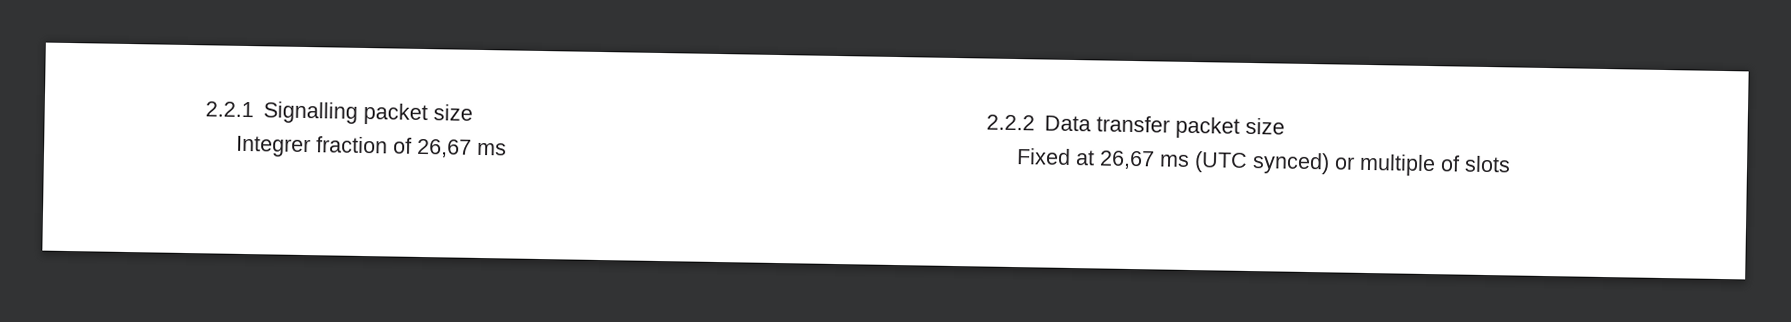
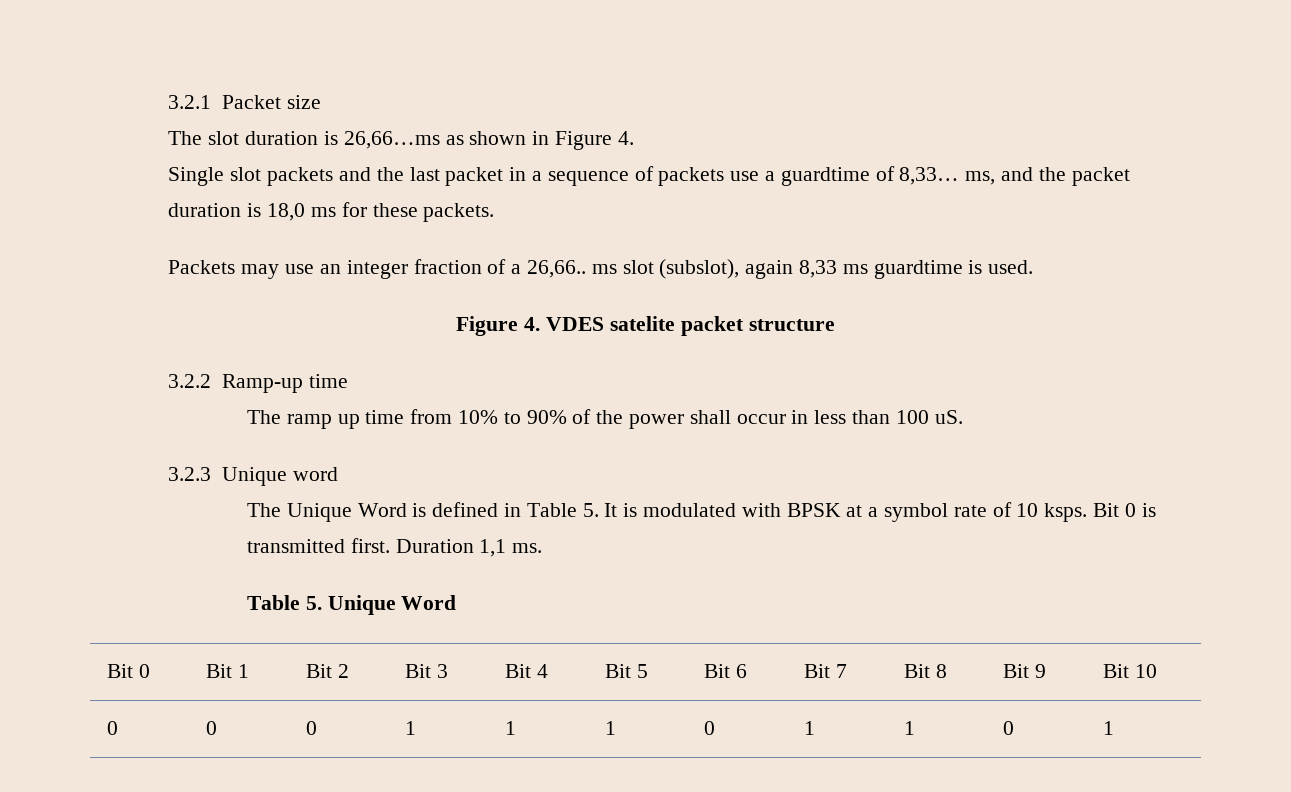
- 2.2.1 Signalling packet size
- Integrer fraction of 26,67 ms
- 2.2.2 Data transfer packet size
- Fixed at 26,67 ms (UTC synced) or multiple of slots
+ 3.2.1 Packet size
+ The slot duration is 26,66…ms as shown in Figure 4.
+ Single slot packets and the last packet in a sequence of packets use a guardtime of 8,33… ms, and the packet duration is 18,0 ms for these packets.
+ Packets may use an integer fraction of a 26,66.. ms slot (subslot), again 8,33 ms guardtime is used.
+ Figure 4. VDES satelite packet structure
+ 3.2.2 Ramp-up time
+ The ramp up time from 10% to 90% of the power shall occur in less than 100 uS.
+ 3.2.3 Unique word
+ The Unique Word is defined in Table 5. It is modulated with BPSK at a symbol rate of 10 ksps. Bit 0 is transmitted first. Duration 1,1 ms.
+ Table 5. Unique Word
+ Bit 0 | Bit 1 | Bit 2 | Bit 3 | Bit 4 | Bit 5 | Bit 6 | Bit 7 | Bit 8 | Bit 9 | Bit 10
+ 0 | 0 | 0 | 1 | 1 | 1 | 0 | 1 | 1 | 0 | 1

